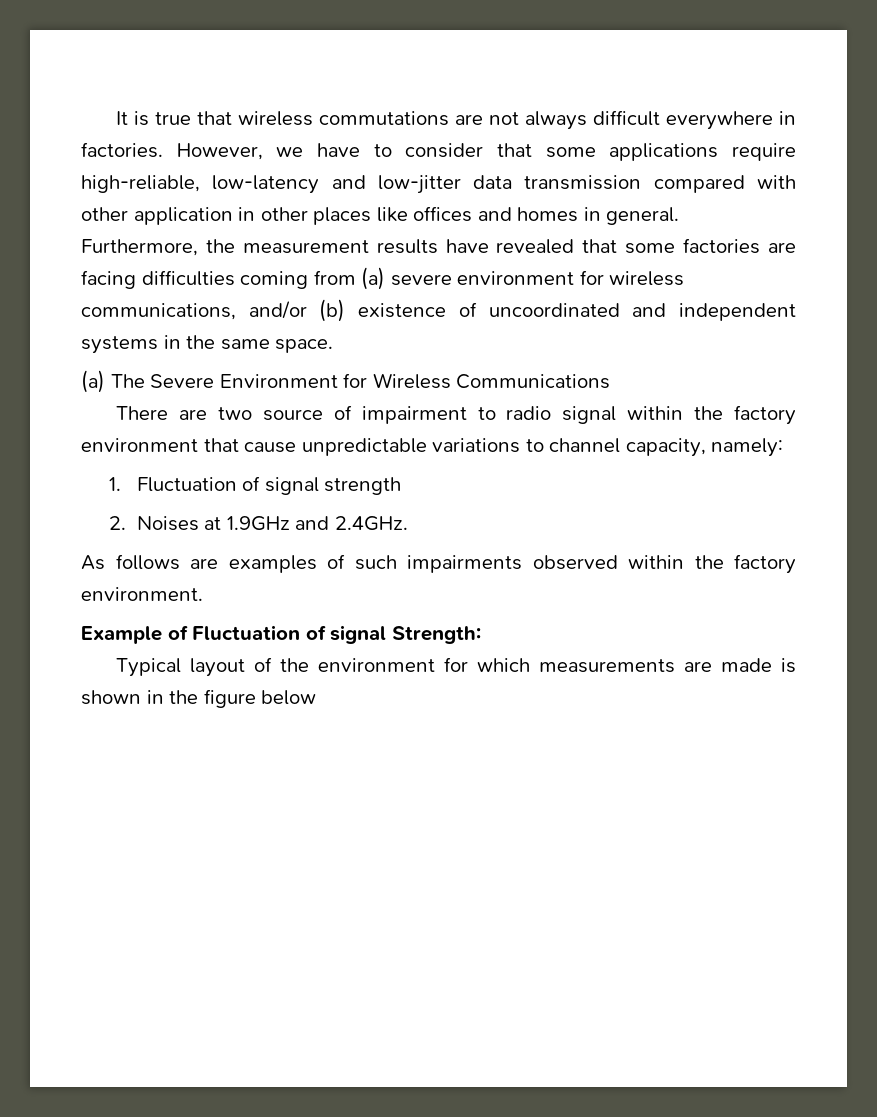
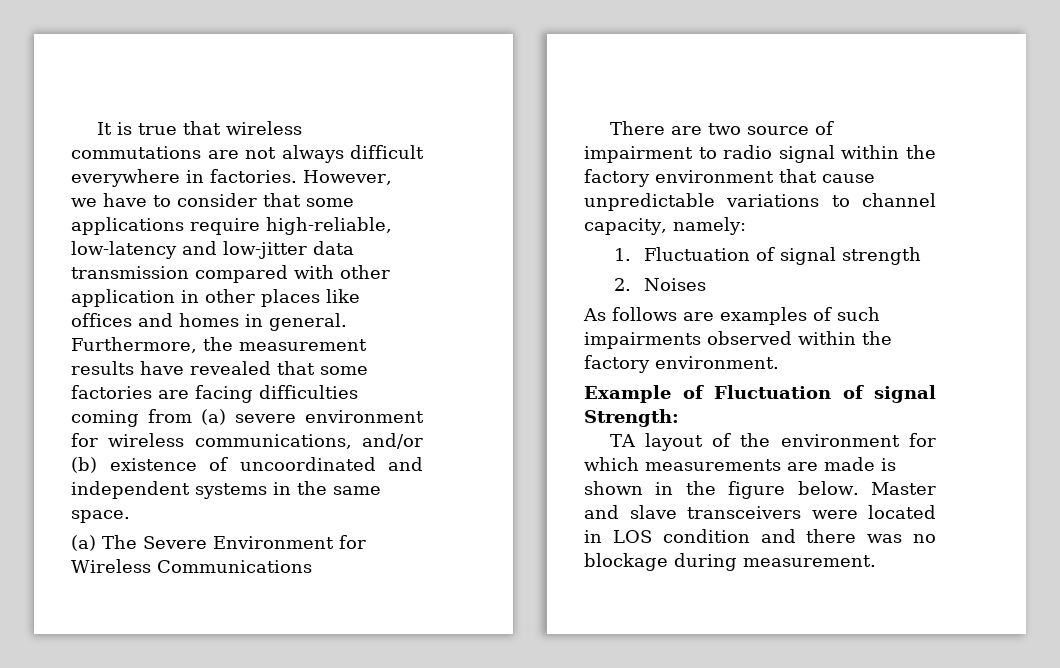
- 2. Noises at 1.9GHz and 2.4GHz.
+ 2. Noises
- Typical layout of the environment for which measurements are made is shown in the figure below
+ TA layout of the environment for which measurements are made is shown in the figure below. Master and slave transceivers were located in LOS condition and there was no blockage during measurement.

